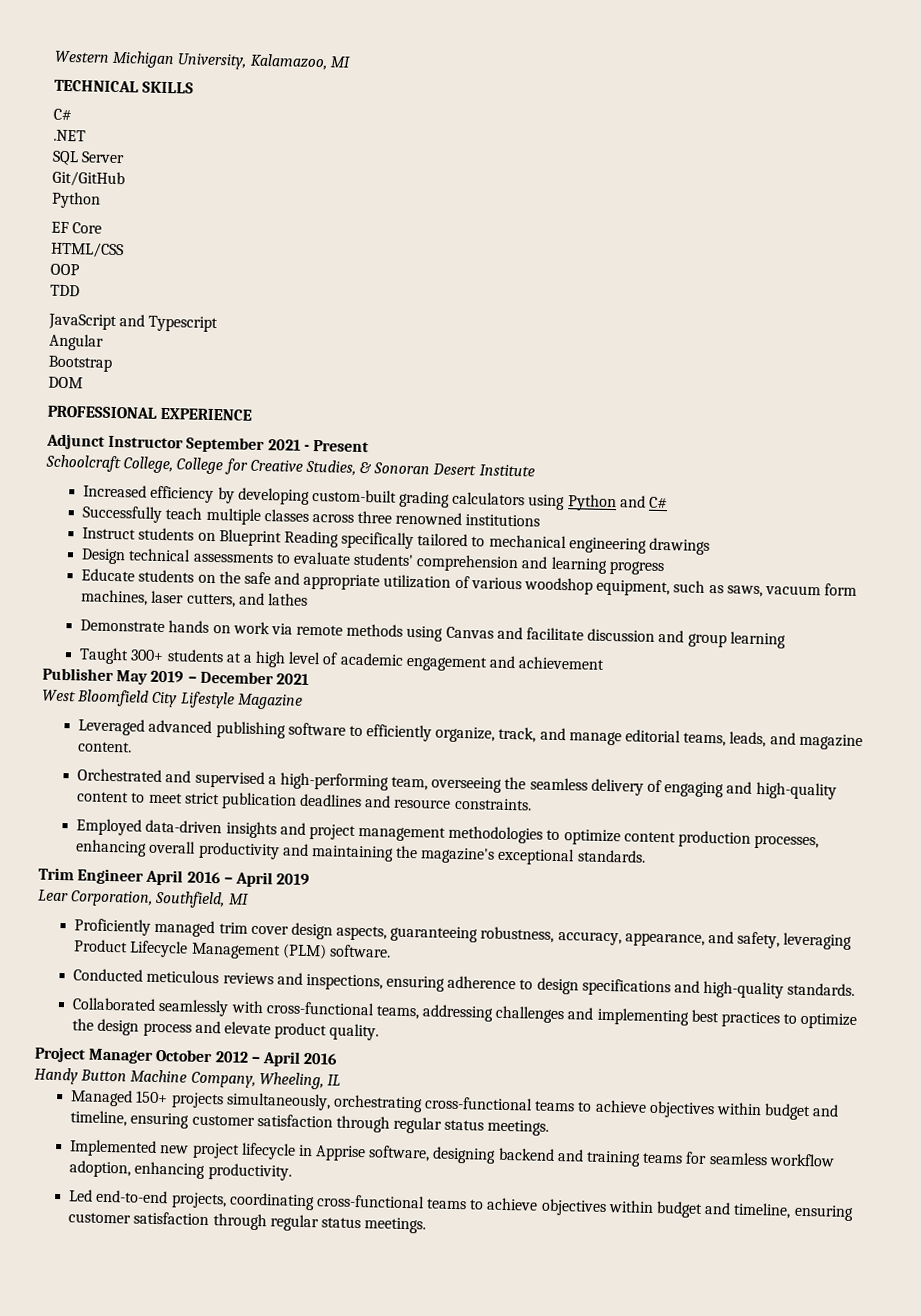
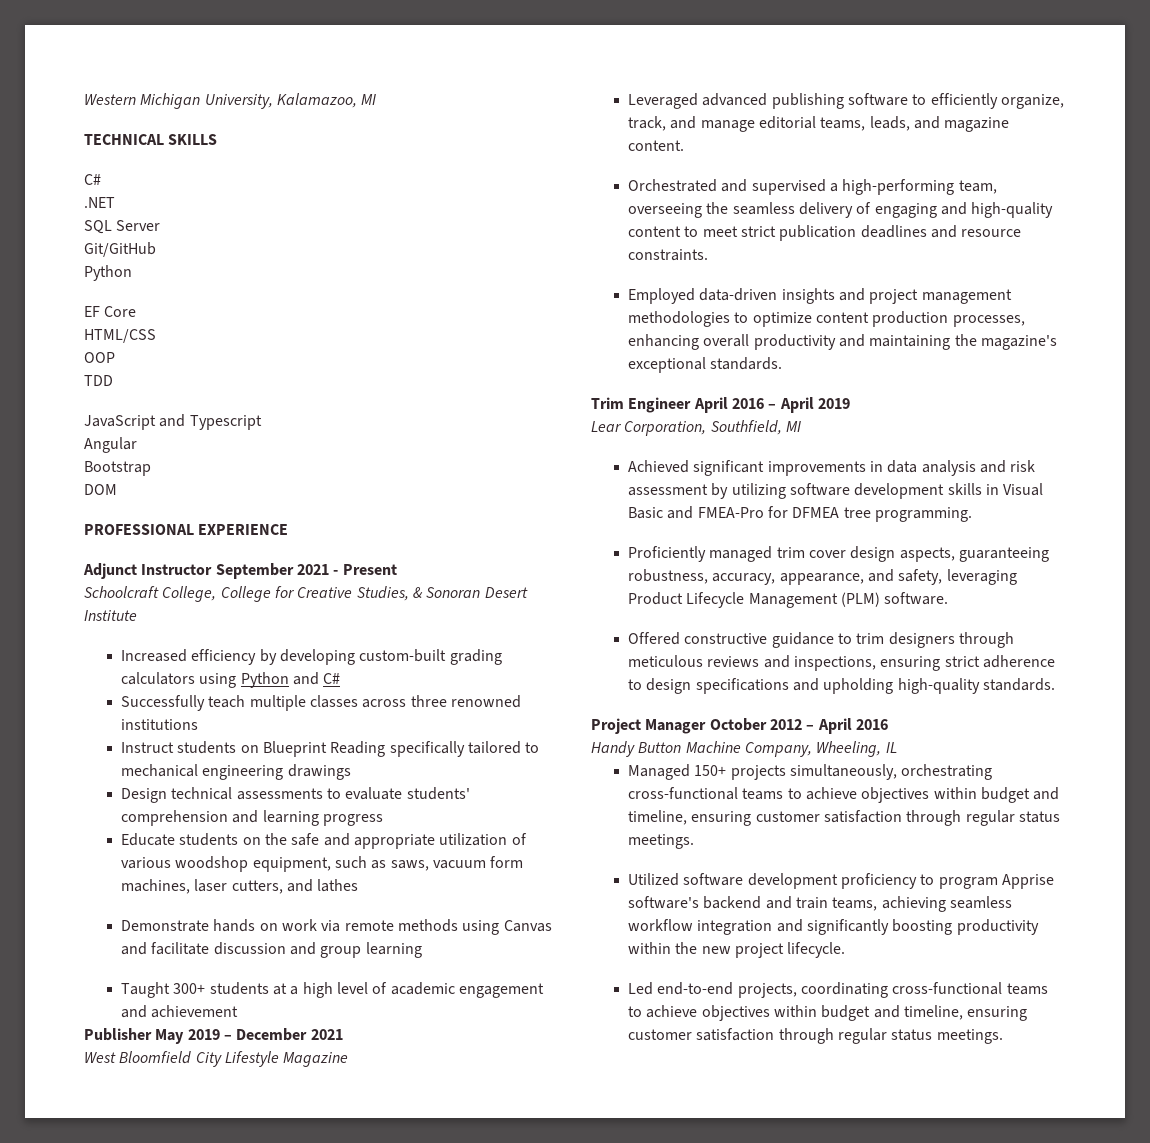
+ Achieved significant improvements in data analysis and risk assessment by utilizing software development skills in Visual Basic and FMEA-Pro for DFMEA tree programming.
- Conducted meticulous reviews and inspections, ensuring adherence to design specifications and high-quality standards.
+ Offered constructive guidance to trim designers through meticulous reviews and inspections, ensuring strict adherence to design specifications and upholding high-quality standards.
- Collaborated seamlessly with cross-functional teams, addressing challenges and implementing best practices to optimize the design process and elevate product quality.
- Implemented new project lifecycle in Apprise software, designing backend and training teams for seamless workflow adoption, enhancing productivity.
+ Utilized software development proficiency to program Apprise software's backend and train teams, achieving seamless workflow integration and significantly boosting productivity within the new project lifecycle.

